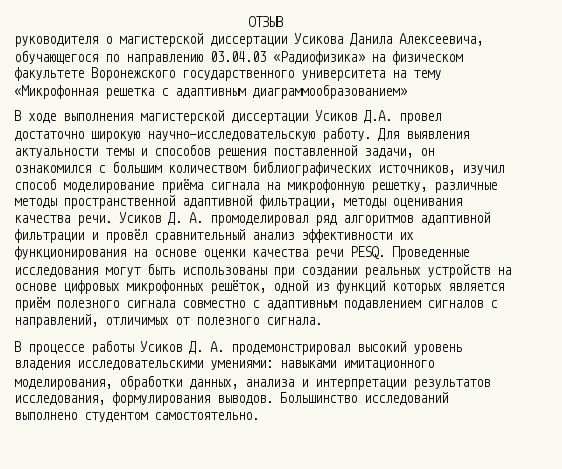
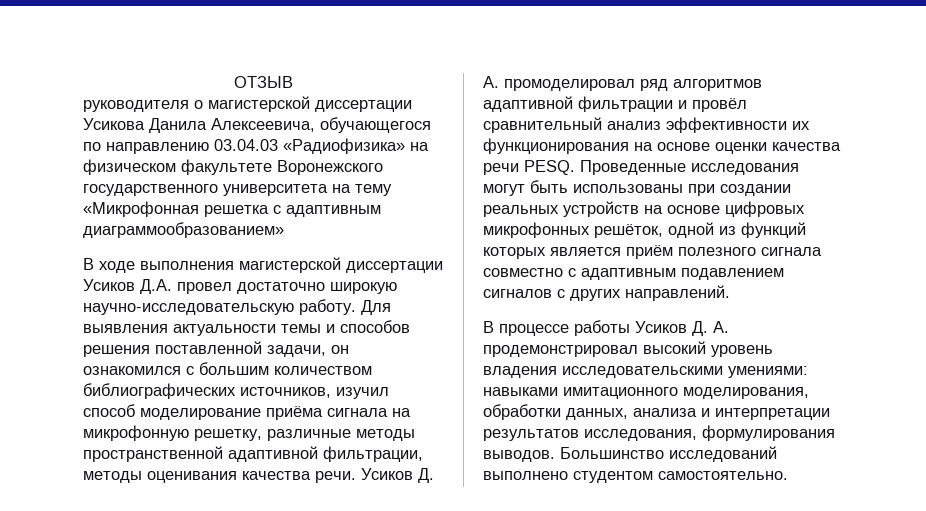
- Проведенные исследования могут быть использованы при создании реальных устройств на основе цифровых микрофонных решёток, одной из функций которых является приём полезного сигнала совместно с адаптивным подавлением сигналов с направлений, отличимых от полезного сигнала.
+ Проведенные исследования могут быть использованы при создании реальных устройств на основе цифровых микрофонных решёток, одной из функций которых является приём полезного сигнала совместно с адаптивным подавлением сигналов с других направлений.

